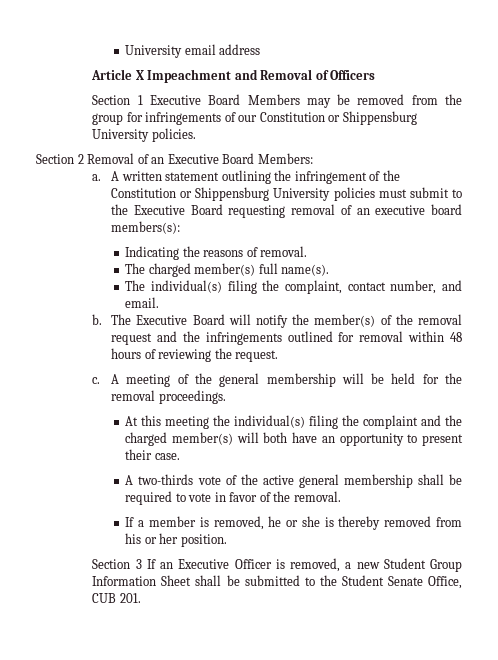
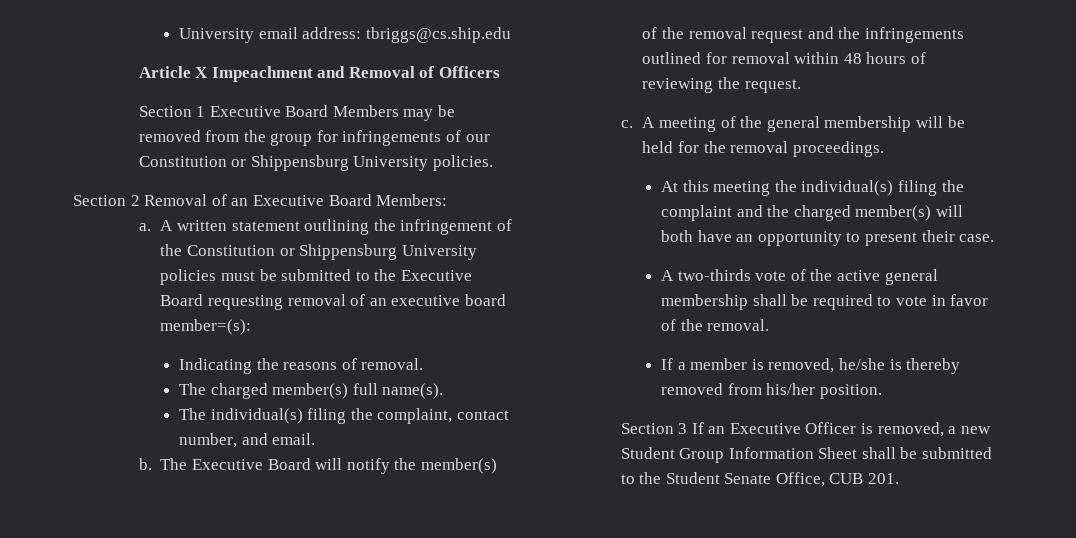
- University email address
+ University email address: tbriggs@cs.ship.edu
- A written statement outlining the infringement of the Constitution or Shippensburg University policies must submit to the Executive Board requesting removal of an executive board members(s):
+ A written statement outlining the infringement of the Constitution or Shippensburg University policies must be submitted to the Executive Board requesting removal of an executive board member=(s):
- If a member is removed, he or she is thereby removed from his or her position.
+ If a member is removed, he/she is thereby removed from his/her position.

